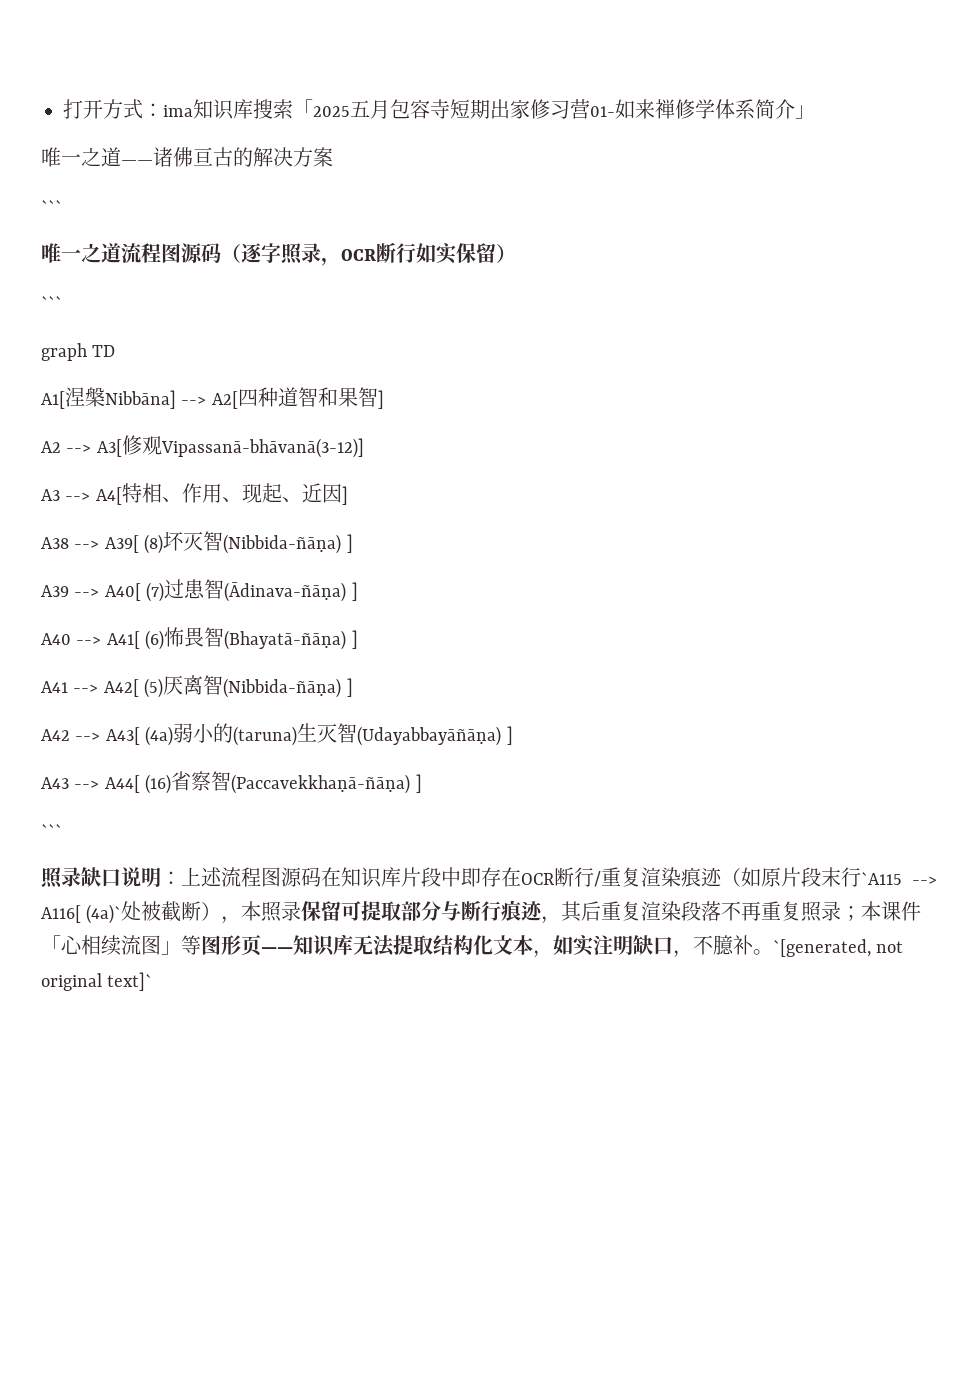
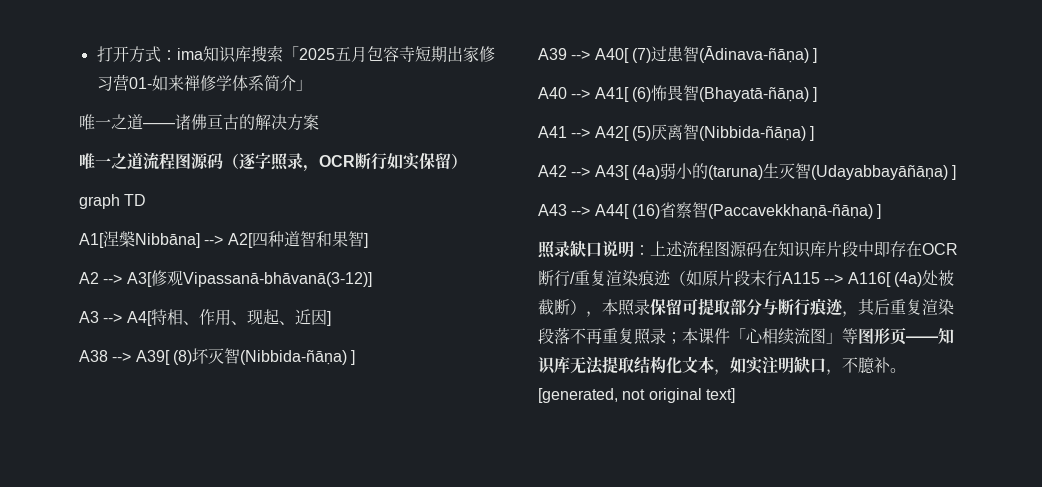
  唯一之道——诸佛亘古的解决方案
- ```
  唯一之道流程图源码（逐字照录，OCR断行如实保留）
- ```
  A43 --> A44[ (16)省察智(Paccavekkhaṇā-ñāṇa) ]
- ```
- 上述流程图源码在知识库片段中即存在OCR断行/重复渲染痕迹（如原片段末行`A115 --> A116[ (4a)`处被截断），本照录保留可提取部分与断行痕迹，其后重复渲染段落不再重复照录；
+ 上述流程图源码在知识库片段中即存在OCR断行/重复渲染痕迹（如原片段末行A115 --> A116[ (4a)处被截断），本照录保留可提取部分与断行痕迹，其后重复渲染段落不再重复照录；
- `[generated, not original text]`
+ [generated, not original text]

